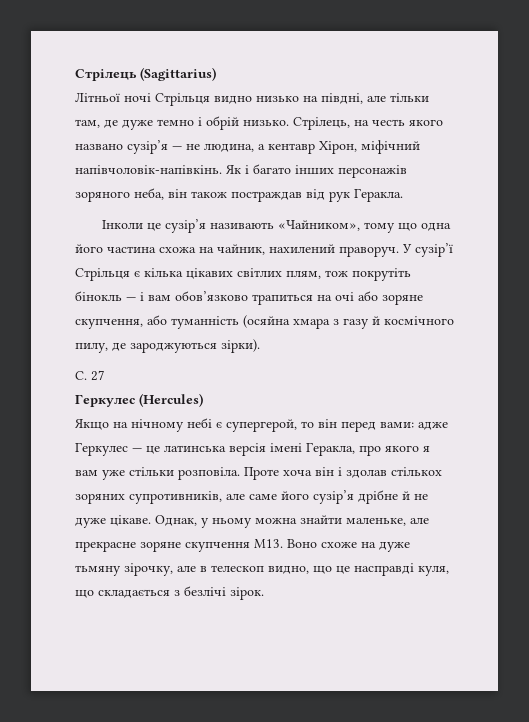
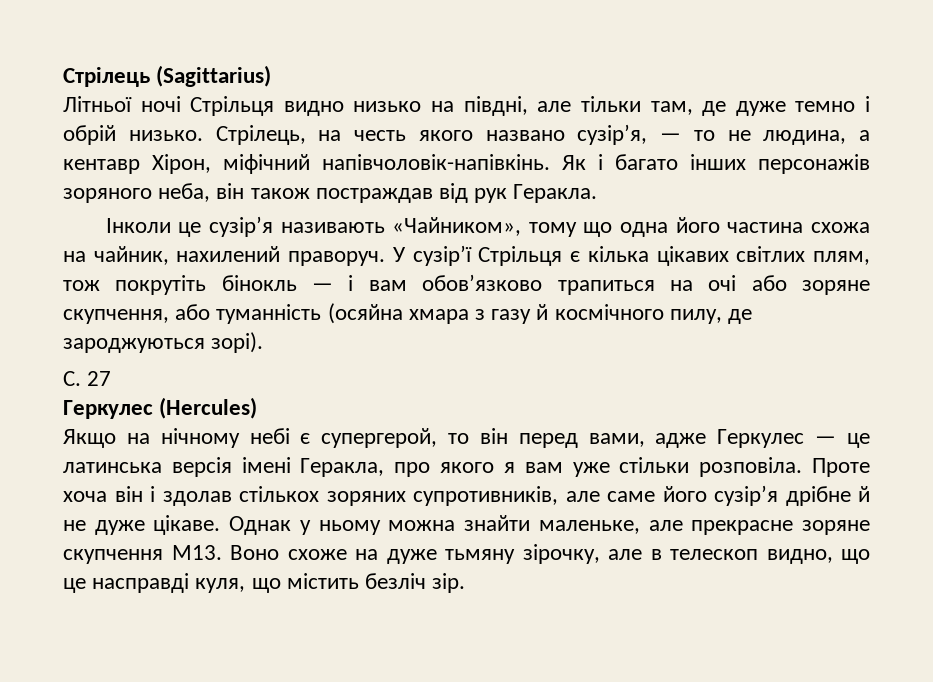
- Стрілець, на честь якого названо сузір’я — не людина, а кентавр Хірон, міфічний напівчоловік-напівкінь.
+ Стрілець, на честь якого названо сузір’я, — то не людина, а кентавр Хірон, міфічний напівчоловік-напівкінь.
- У сузір’ї Стрільця є кілька цікавих світлих плям, тож покрутіть бінокль — і вам обов’язково трапиться на очі або зоряне скупчення, або туманність (осяйна хмара з газу й космічного пилу, де зароджуються зірки).
+ У сузір’ї Стрільця є кілька цікавих світлих плям, тож покрутіть бінокль — і вам обов’язково трапиться на очі або зоряне скупчення, або туманність (осяйна хмара з газу й космічного пилу, де зароджуються зорі).
- Якщо на нічному небі є супергерой, то він перед вами: адже Геркулес — це латинська версія імені Геракла, про якого я вам уже стільки розповіла.
+ Якщо на нічному небі є супергерой, то він перед вами, адже Геркулес — це латинська версія імені Геракла, про якого я вам уже стільки розповіла.
- Однак, у ньому можна знайти маленьке, але прекрасне зоряне скупчення М13. Воно схоже на дуже тьмяну зірочку, але в телескоп видно, що це насправді куля, що складається з безлічі зірок.
+ Однак у ньому можна знайти маленьке, але прекрасне зоряне скупчення М13. Воно схоже на дуже тьмяну зірочку, але в телескоп видно, що це насправді куля, що містить безліч зір.

